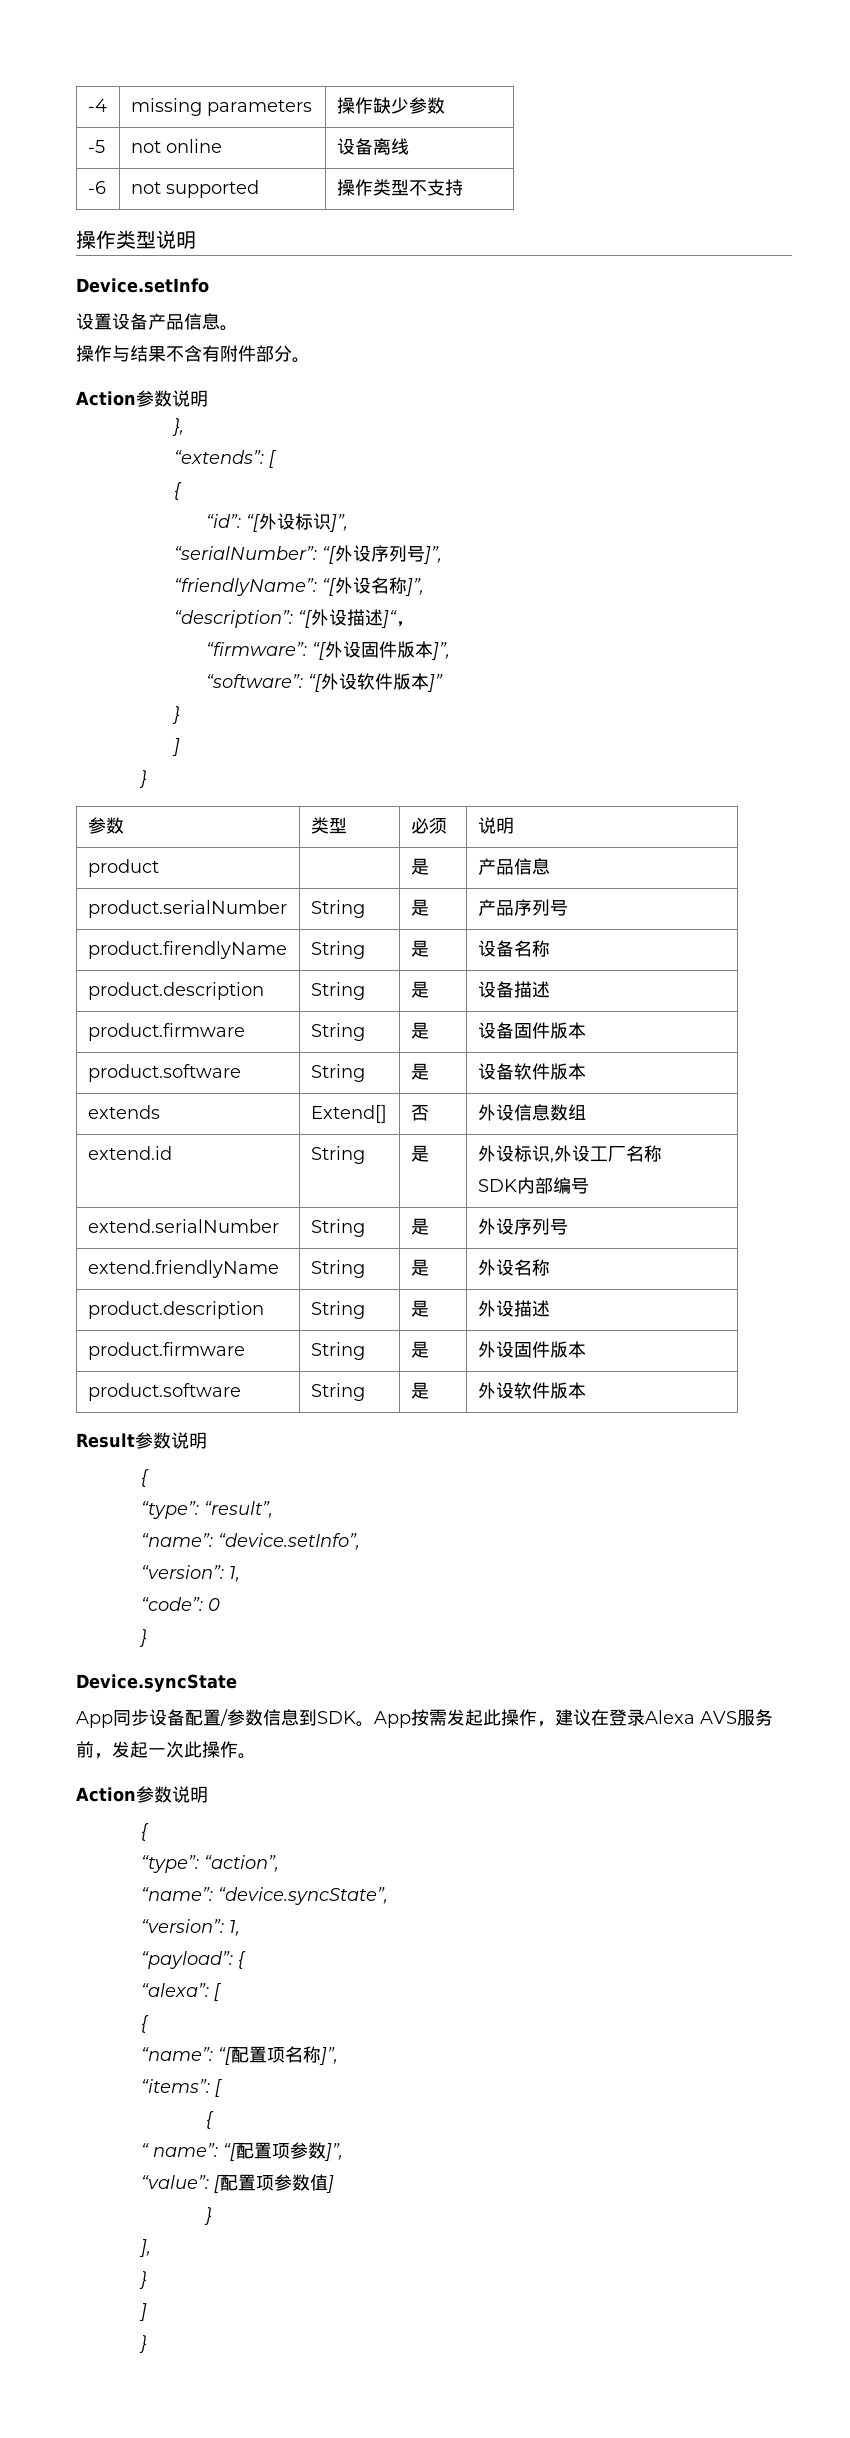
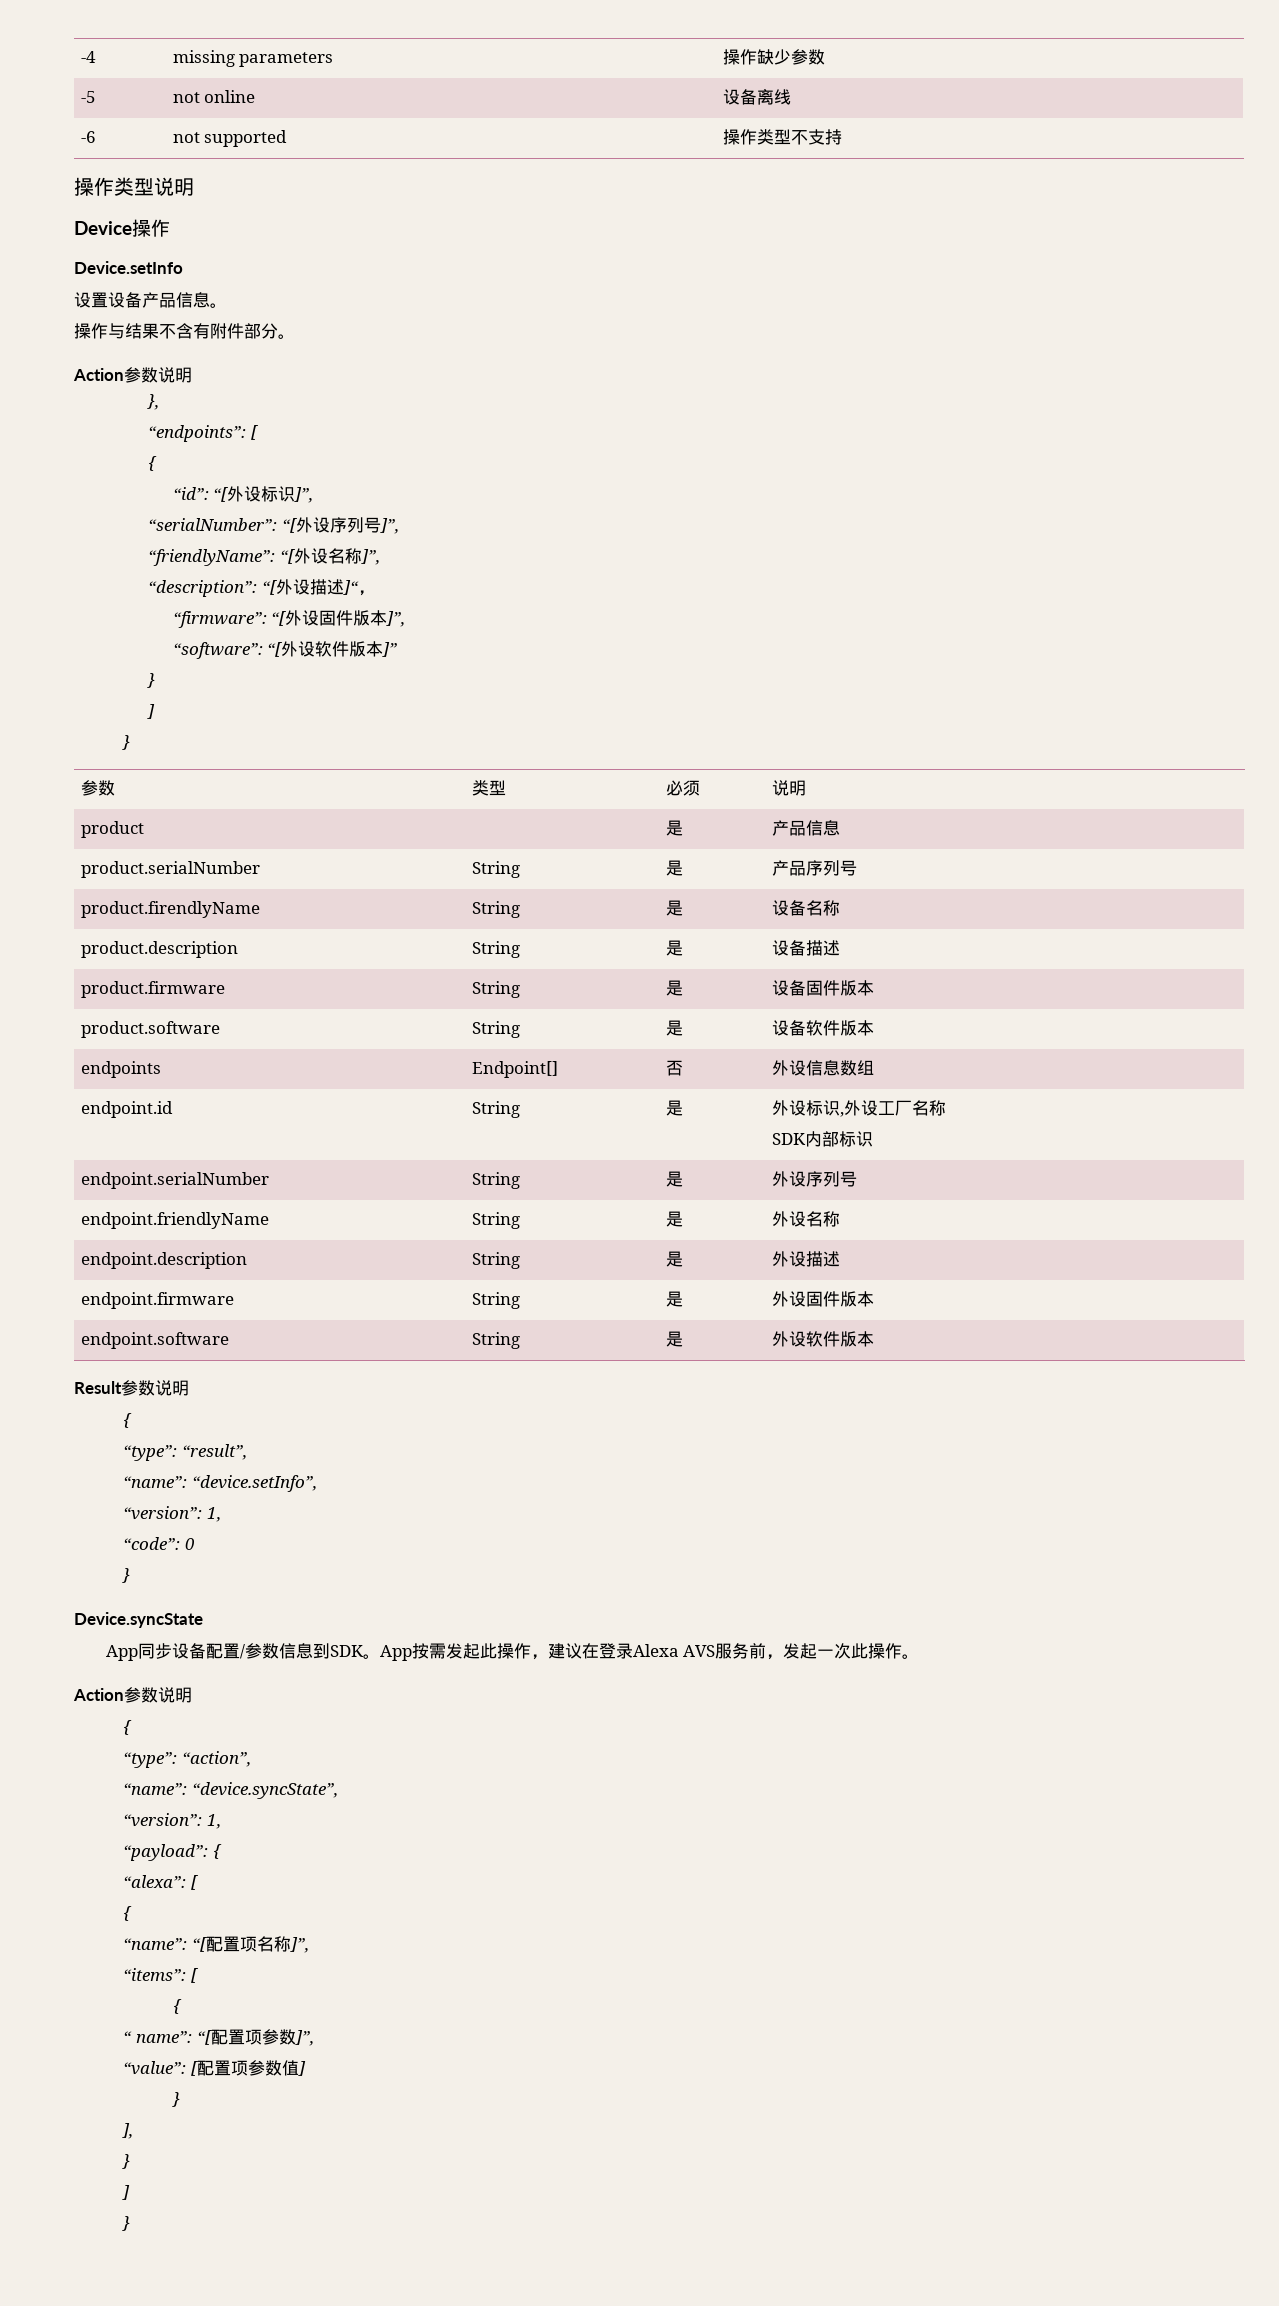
+ Device操作
- “extends”: [
+ “endpoints”: [
- extends | Extend[] | 否 | 外设信息数组
+ endpoints | Endpoint[] | 否 | 外设信息数组
- extend.id | String | 是 | 外设标识,外设工厂名称
- SDK内部编号
- extend.serialNumber | String | 是 | 外设序列号
+ endpoint.id | String | 是 | 外设标识,外设工厂名称
+ SDK内部标识
+ endpoint.serialNumber | String | 是 | 外设序列号
- extend.friendlyName | String | 是 | 外设名称
+ endpoint.friendlyName | String | 是 | 外设名称
- product.description | String | 是 | 外设描述
+ endpoint.description | String | 是 | 外设描述
- product.firmware | String | 是 | 外设固件版本
+ endpoint.firmware | String | 是 | 外设固件版本
- product.software | String | 是 | 外设软件版本
+ endpoint.software | String | 是 | 外设软件版本

